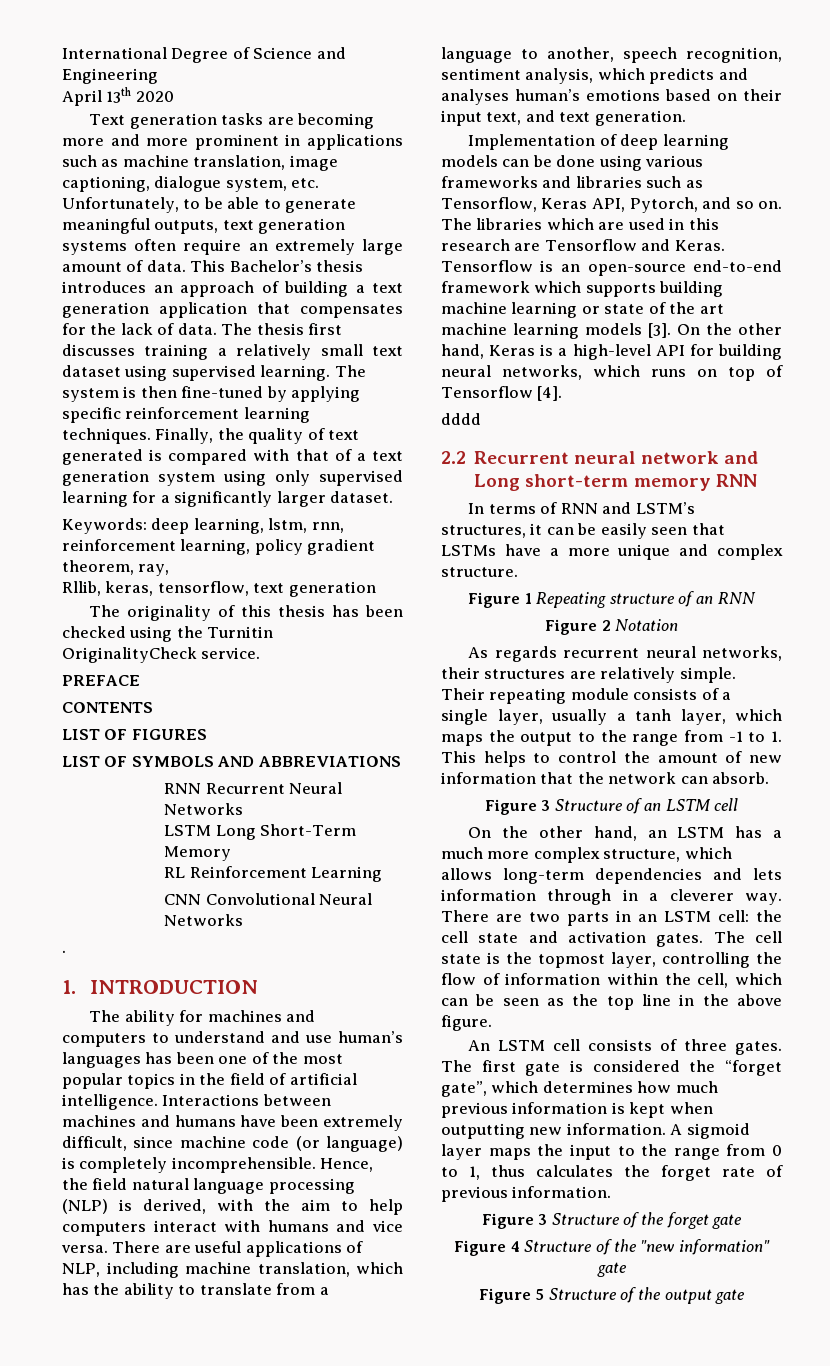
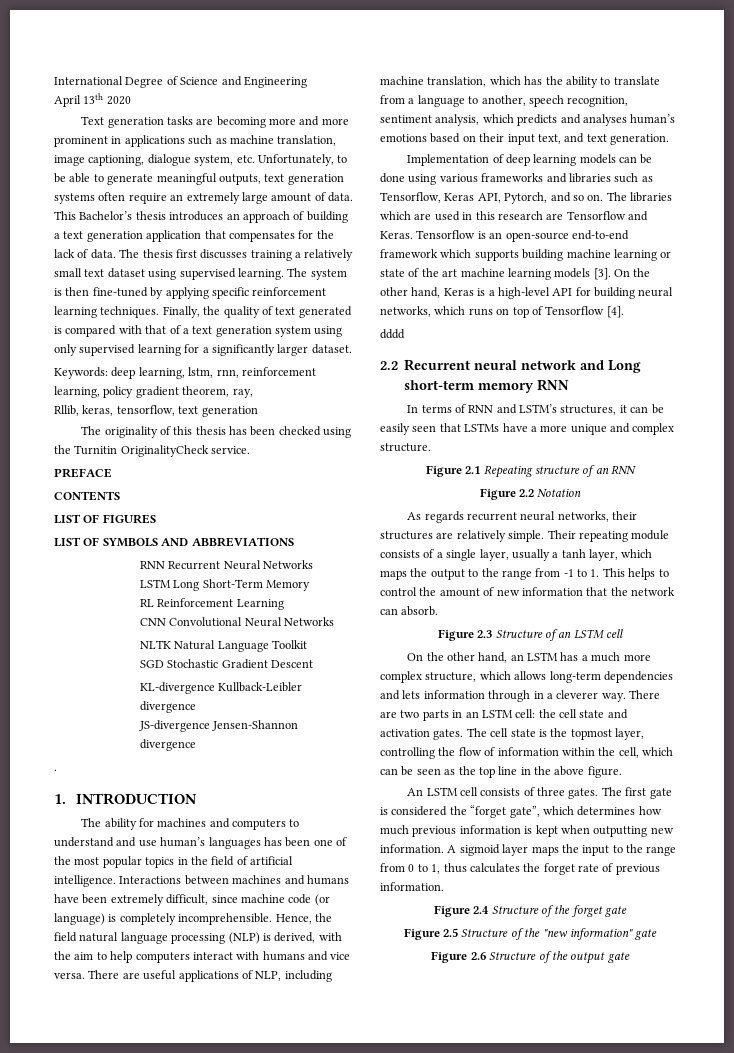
+ NLTK Natural Language Toolkit
+ SGD Stochastic Gradient Descent
+ KL-divergence Kullback-Leibler divergence
+ JS-divergence Jensen-Shannon divergence
- Figure 1 Repeating structure of an RNN
+ Figure 2.1 Repeating structure of an RNN
- Figure 2 Notation
+ Figure 2.2 Notation
- Figure 3 Structure of an LSTM cell
+ Figure 2.3 Structure of an LSTM cell
- Figure 3 Structure of the forget gate
+ Figure 2.4 Structure of the forget gate
- Figure 4 Structure of the "new information" gate
+ Figure 2.5 Structure of the "new information" gate
- Figure 5 Structure of the output gate
+ Figure 2.6 Structure of the output gate

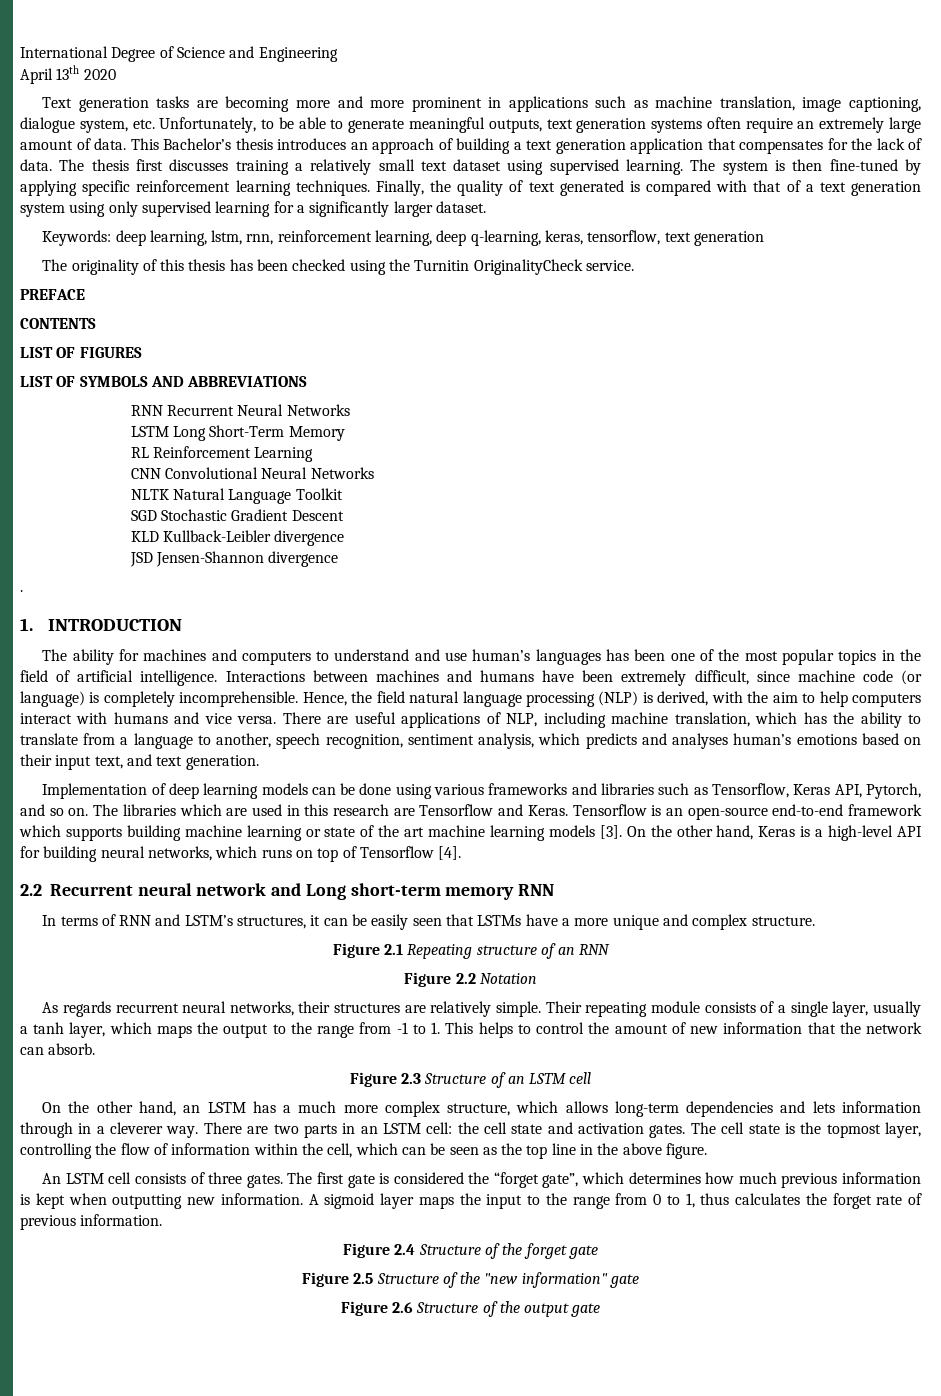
- Keywords: deep learning, lstm, rnn, reinforcement learning, policy gradient theorem, ray,
- Rllib, keras, tensorflow, text generation
+ Keywords: deep learning, lstm, rnn, reinforcement learning, deep q-learning, keras, tensorflow, text generation
- KL-divergence Kullback-Leibler divergence
+ KLD Kullback-Leibler divergence
- JS-divergence Jensen-Shannon divergence
+ JSD Jensen-Shannon divergence
- dddd

